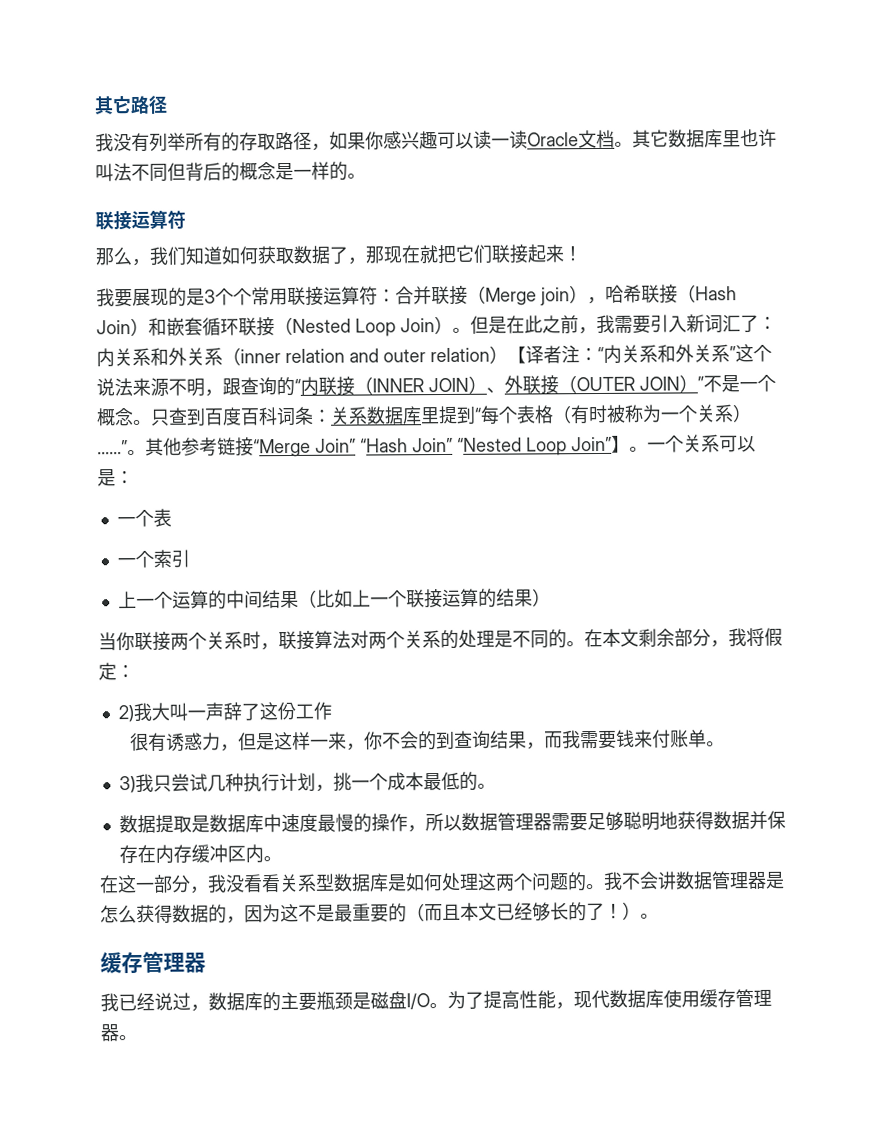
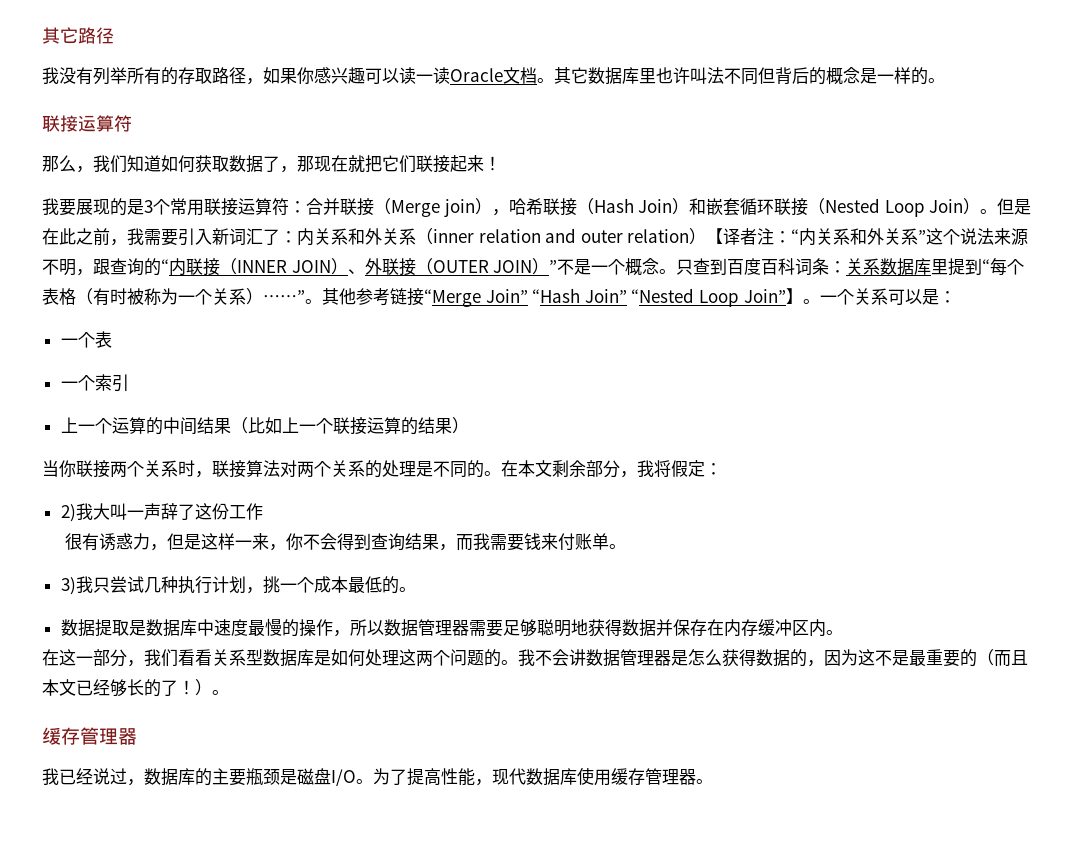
- 我要展现的是3个个常用联接运算符：合并联接（Merge join），哈希联接（Hash Join）和嵌套循环联接（Nested Loop Join）。
+ 我要展现的是3个常用联接运算符：合并联接（Merge join），哈希联接（Hash Join）和嵌套循环联接（Nested Loop Join）。
- 很有诱惑力，但是这样一来，你不会的到查询结果，而我需要钱来付账单。
+ 很有诱惑力，但是这样一来，你不会得到查询结果，而我需要钱来付账单。
- 在这一部分，我没看看关系型数据库是如何处理这两个问题的。
+ 在这一部分，我们看看关系型数据库是如何处理这两个问题的。

